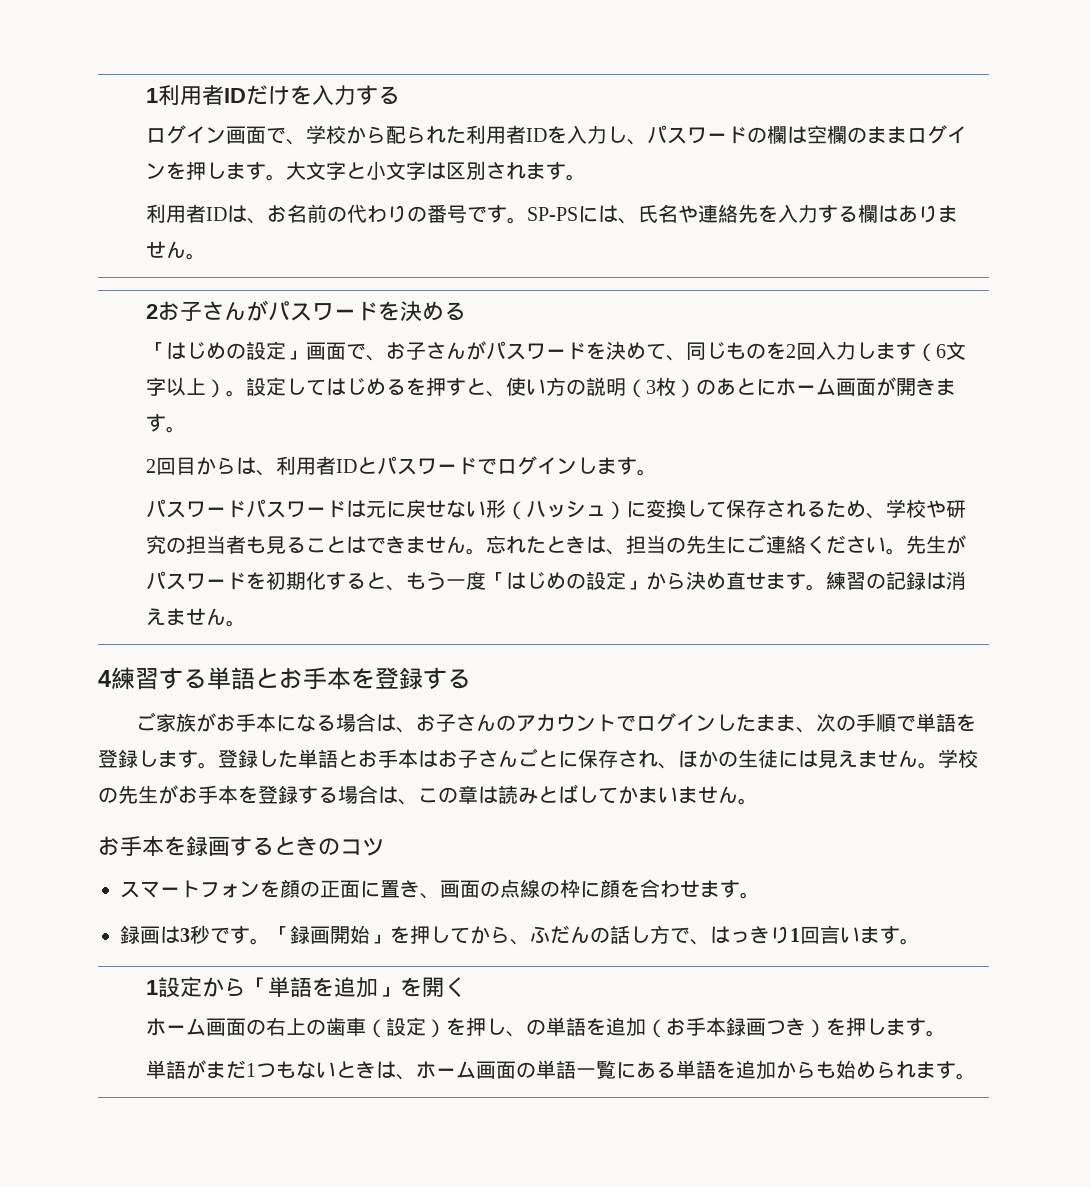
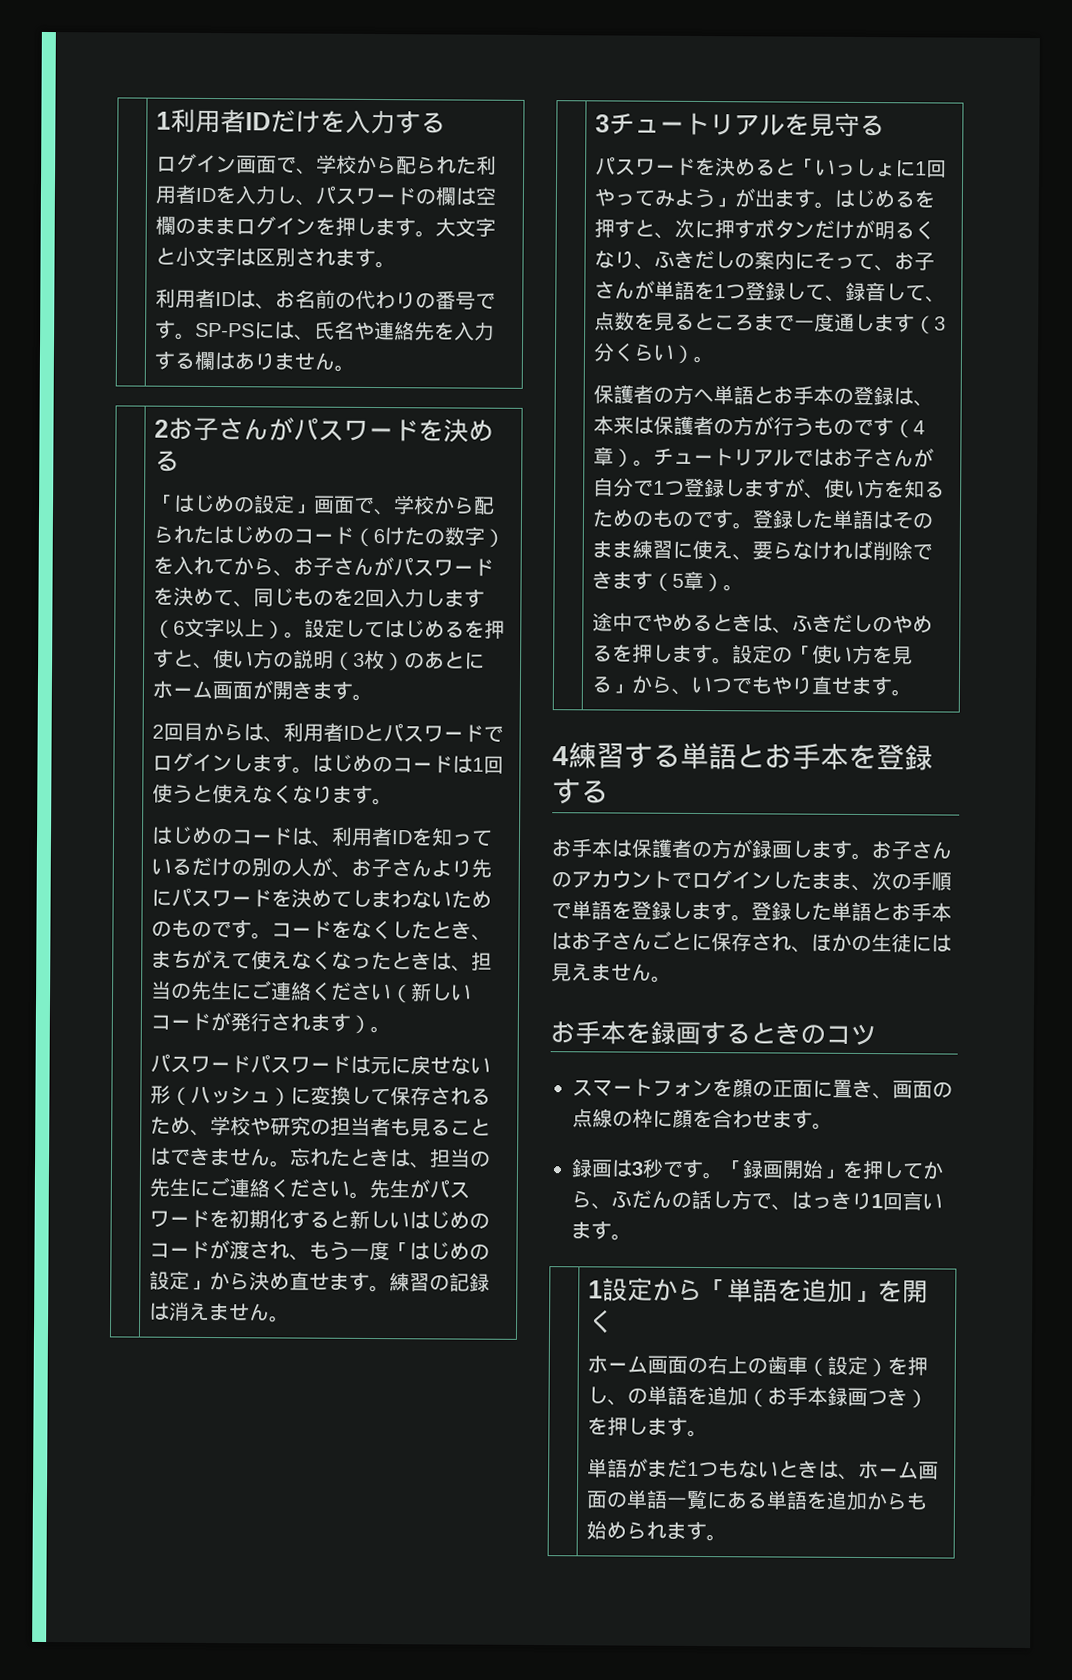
- 「はじめの設定」画面で、お子さんがパスワードを決めて、同じものを2回入力します（6文字以上）。
+ 「はじめの設定」画面で、学校から配られたはじめのコード（6けたの数字）を入れてから、お子さんがパスワードを決めて、同じものを2回入力します（6文字以上）。
+ はじめのコードは1回使うと使えなくなります。
+ はじめのコードは、利用者IDを知っているだけの別の人が、お子さんより先にパスワードを決めてしまわないためのものです。コードをなくしたとき、まちがえて使えなくなったときは、担当の先生にご連絡ください（新しいコードが発行されます）。
- 先生がパスワードを初期化すると、もう一度「はじめの設定」から決め直せます。
+ 先生がパスワードを初期化すると新しいはじめのコードが渡され、もう一度「はじめの設定」から決め直せます。
+ 3チュートリアルを見守る
+ パスワードを決めると「いっしょに1回やってみよう」が出ます。はじめるを押すと、次に押すボタンだけが明るくなり、ふきだしの案内にそって、お子さんが単語を1つ登録して、録音して、点数を見るところまで一度通します（3分くらい）。
+ 保護者の方へ単語とお手本の登録は、本来は保護者の方が行うものです（4章）。チュートリアルではお子さんが自分で1つ登録しますが、使い方を知るためのものです。登録した単語はそのまま練習に使え、要らなければ削除できます（5章）。
+ 途中でやめるときは、ふきだしのやめるを押します。設定の「使い方を見る」から、いつでもやり直せます。
- ご家族がお手本になる場合は、お子さんのアカウントでログインしたまま、次の手順で単語を登録します。
+ お手本は保護者の方が録画します。お子さんのアカウントでログインしたまま、次の手順で単語を登録します。
- 学校の先生がお手本を登録する場合は、この章は読みとばしてかまいません。

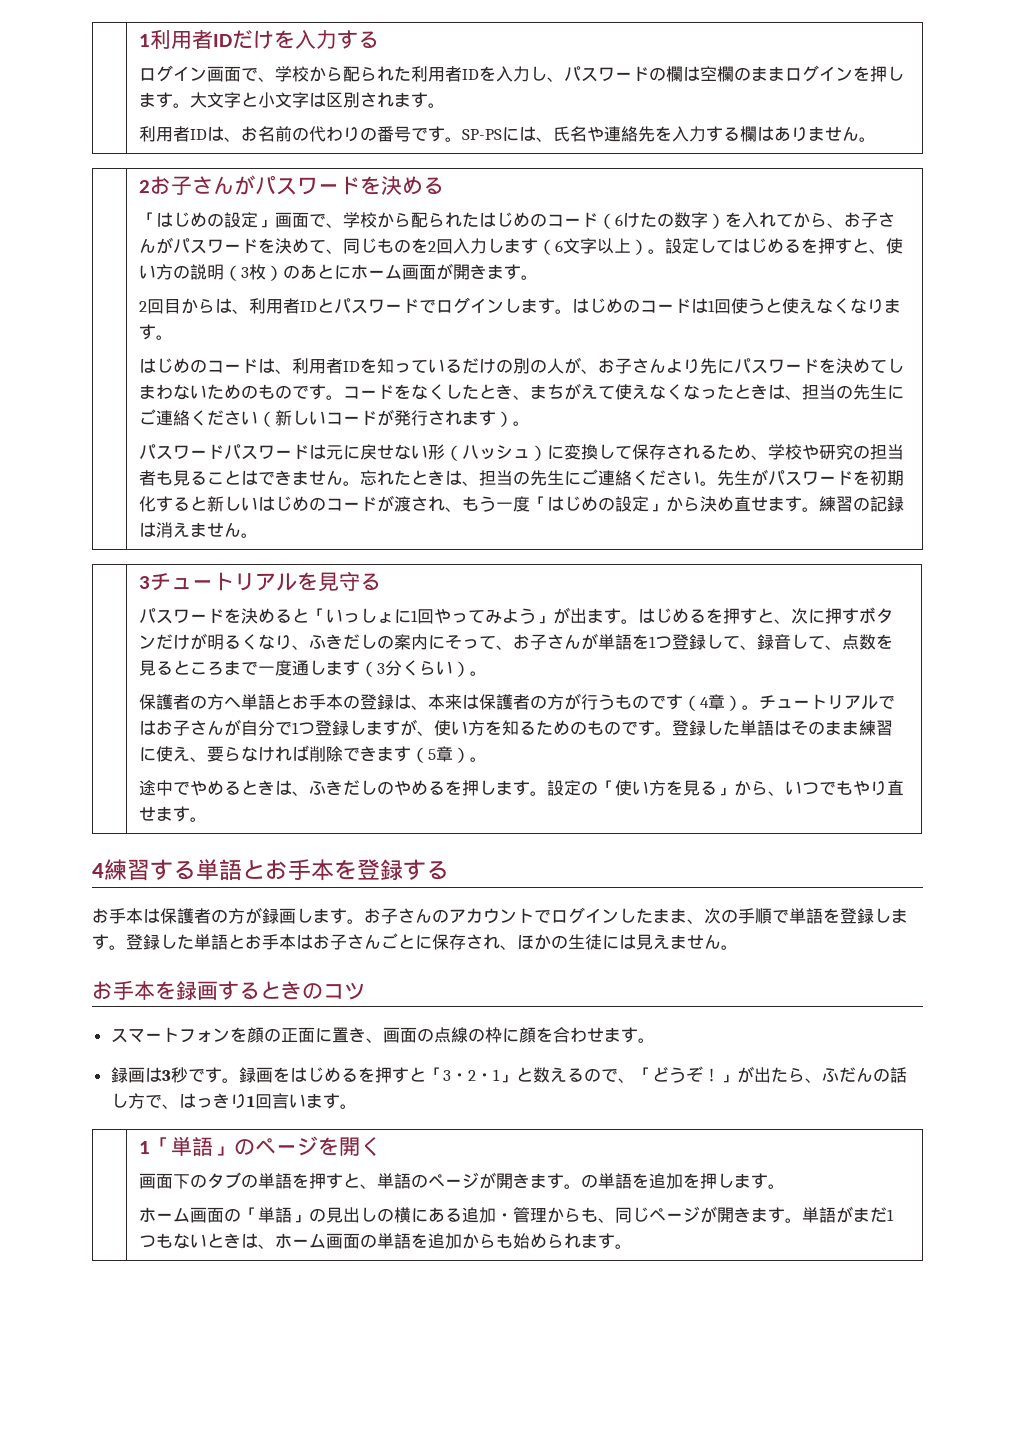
- 「録画開始」を押してから、ふだんの話し方で、はっきり1回言います。
+ 録画をはじめるを押すと「3・2・1」と数えるので、「どうぞ！」が出たら、ふだんの話し方で、はっきり1回言います。
- 1設定から「単語を追加」を開く
- ホーム画面の右上の歯車（設定）を押し、の単語を追加（お手本録画つき）を押します。
- 単語がまだ1つもないときは、ホーム画面の単語一覧にある単語を追加からも始められます。
+ 1「単語」のページを開く
+ 画面下のタブの単語を押すと、単語のページが開きます。の単語を追加を押します。
+ ホーム画面の「単語」の見出しの横にある追加・管理からも、同じページが開きます。単語がまだ1つもないときは、ホーム画面の単語を追加からも始められます。

